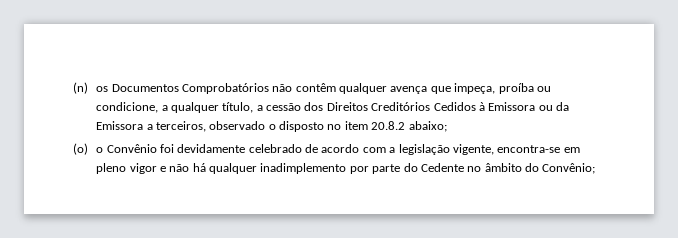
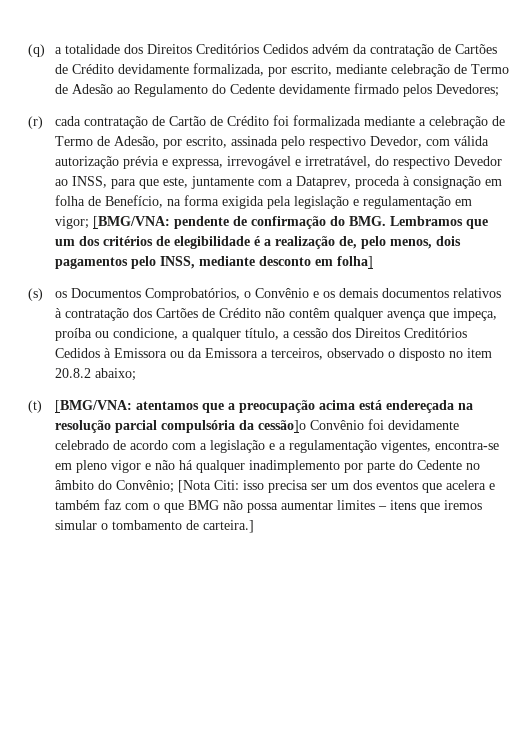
- (n) os Documentos Comprobatórios não contêm qualquer avença que impeça, proíba ou condicione, a qualquer título, a cessão dos Direitos Creditórios Cedidos à Emissora ou da Emissora a terceiros, observado o disposto no item 20.8.2 abaixo;
+ (q) a totalidade dos Direitos Creditórios Cedidos advém da contratação de Cartões de Crédito devidamente formalizada, por escrito, mediante celebração de Termo de Adesão ao Regulamento do Cedente devidamente firmado pelos Devedores;
+ (r) cada contratação de Cartão de Crédito foi formalizada mediante a celebração de Termo de Adesão, por escrito, assinada pelo respectivo Devedor, com válida autorização prévia e expressa, irrevogável e irretratável, do respectivo Devedor ao INSS, para que este, juntamente com a Dataprev, proceda à consignação em folha de Benefício, na forma exigida pela legislação e regulamentação em vigor; [BMG/VNA: pendente de confirmação do BMG. Lembramos que um dos critérios de elegibilidade é a realização de, pelo menos, dois pagamentos pelo INSS, mediante desconto em folha]
+ (s) os Documentos Comprobatórios, o Convênio e os demais documentos relativos à contratação dos Cartões de Crédito não contêm qualquer avença que impeça, proíba ou condicione, a qualquer título, a cessão dos Direitos Creditórios Cedidos à Emissora ou da Emissora a terceiros, observado o disposto no item 20.8.2 abaixo;
- (o) o Convênio foi devidamente celebrado de acordo com a legislação vigente, encontra-se em pleno vigor e não há qualquer inadimplemento por parte do Cedente no âmbito do Convênio;
+ (t) [BMG/VNA: atentamos que a preocupação acima está endereçada na resolução parcial compulsória da cessão]o Convênio foi devidamente celebrado de acordo com a legislação e a regulamentação vigentes, encontra-se em pleno vigor e não há qualquer inadimplemento por parte do Cedente no âmbito do Convênio; [Nota Citi: isso precisa ser um dos eventos que acelera e também faz com o que BMG não possa aumentar limites – itens que iremos simular o tombamento de carteira.]

